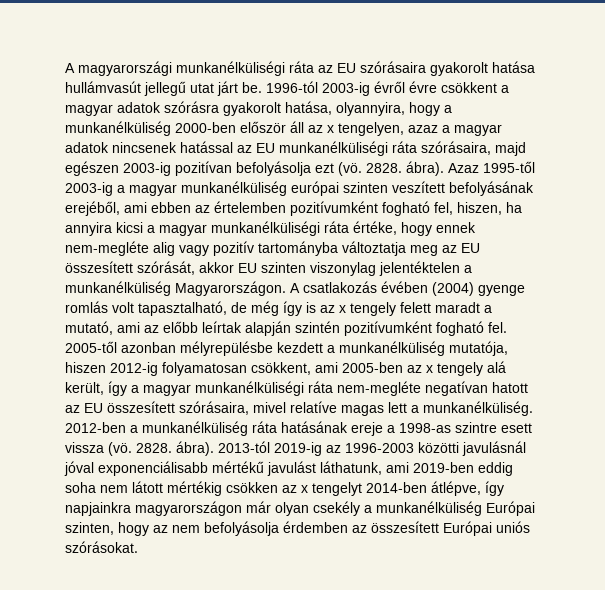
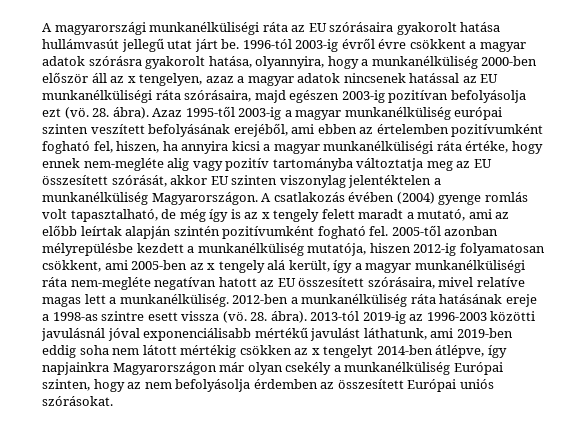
- 1996-tól 2003-ig évről évre csökkent a magyar adatok szórásra gyakorolt hatása, olyannyira, hogy a munkanélküliség 2000-ben először áll az x tengelyen, azaz a magyar adatok nincsenek hatással az EU munkanélküliségi ráta szórásaira, majd egészen 2003-ig pozitívan befolyásolja ezt (vö. 2828. ábra).
+ 1996-tól 2003-ig évről évre csökkent a magyar adatok szórásra gyakorolt hatása, olyannyira, hogy a munkanélküliség 2000-ben először áll az x tengelyen, azaz a magyar adatok nincsenek hatással az EU munkanélküliségi ráta szórásaira, majd egészen 2003-ig pozitívan befolyásolja ezt (vö. 28. ábra).
- 2012-ben a munkanélküliség ráta hatásának ereje a 1998-as szintre esett vissza (vö. 2828. ábra).
+ 2012-ben a munkanélküliség ráta hatásának ereje a 1998-as szintre esett vissza (vö. 28. ábra).
- 2013-tól 2019-ig az 1996-2003 közötti javulásnál jóval exponenciálisabb mértékű javulást láthatunk, ami 2019-ben eddig soha nem látott mértékig csökken az x tengelyt 2014-ben átlépve, így napjainkra magyarországon már olyan csekély a munkanélküliség Európai szinten, hogy az nem befolyásolja érdemben az összesített Európai uniós szórásokat.
+ 2013-tól 2019-ig az 1996-2003 közötti javulásnál jóval exponenciálisabb mértékű javulást láthatunk, ami 2019-ben eddig soha nem látott mértékig csökken az x tengelyt 2014-ben átlépve, így napjainkra Magyarországon már olyan csekély a munkanélküliség Európai szinten, hogy az nem befolyásolja érdemben az összesített Európai uniós szórásokat.

